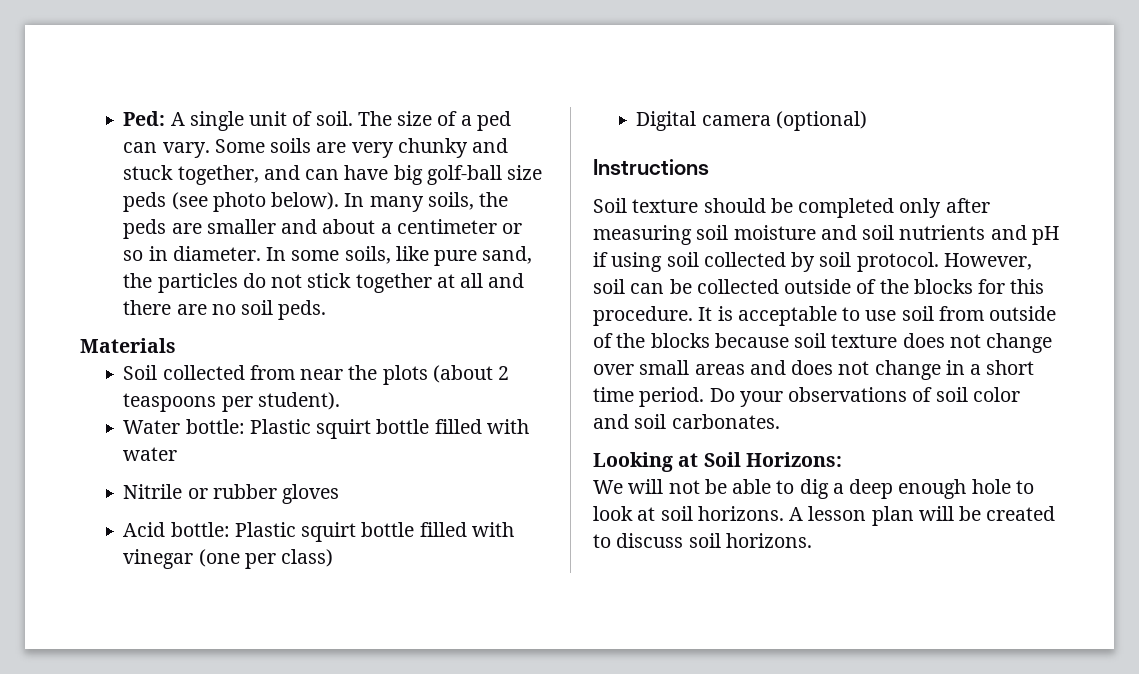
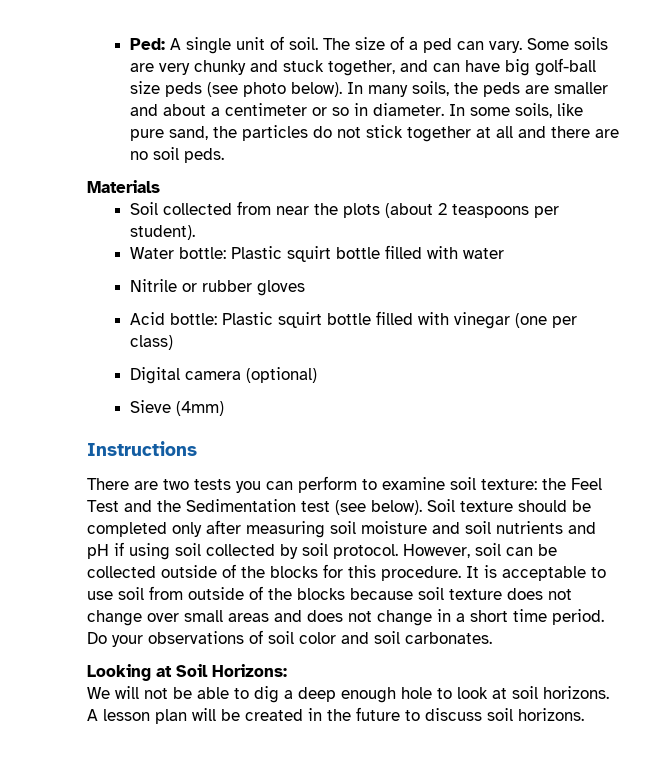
+ Sieve (4mm)
+ There are two tests you can perform to examine soil texture: the Feel Test and the Sedimentation test (see below).
- A lesson plan will be created to discuss soil horizons.
+ A lesson plan will be created in the future to discuss soil horizons.

